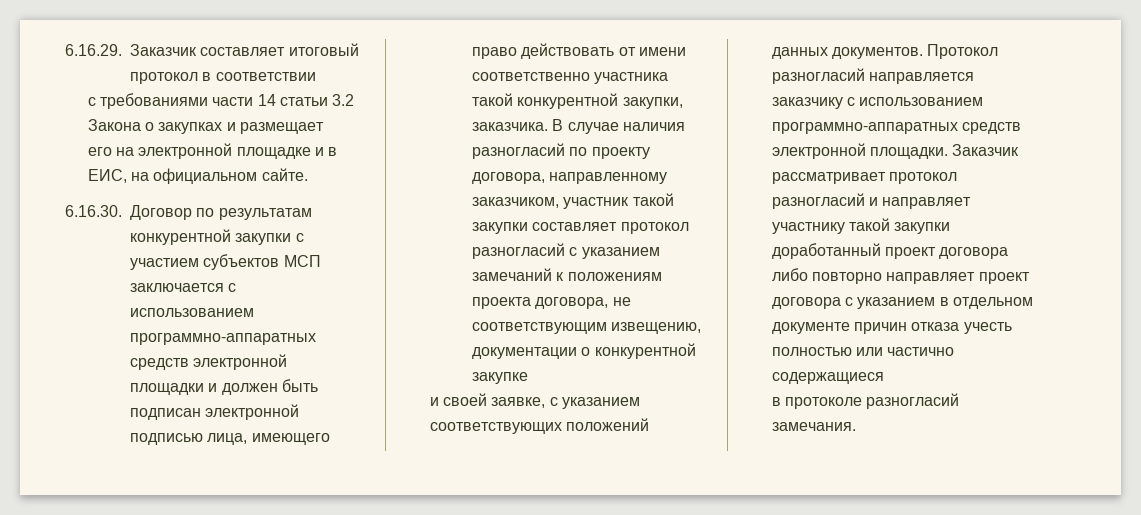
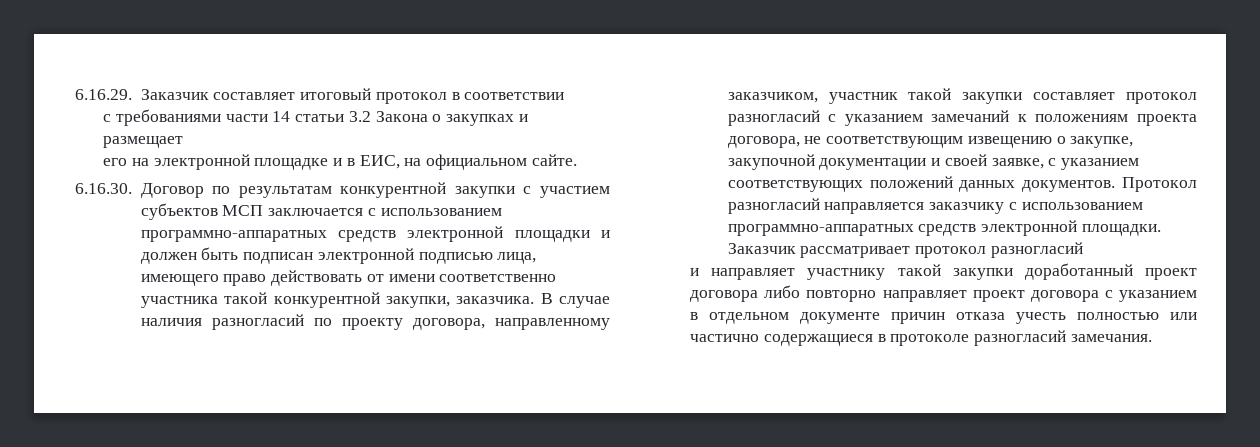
- В случае наличия разногласий по проекту договора, направленному заказчиком, участник такой закупки составляет протокол разногласий с указанием замечаний к положениям проекта договора, не соответствующим извещению, документации о конкурентной закупке
- и своей заявке, с указанием соответствующих положений данных документов.
+ В случае наличия разногласий по проекту договора, направленному заказчиком, участник такой закупки составляет протокол разногласий с указанием замечаний к положениям проекта договора, не соответствующим извещению о закупке, закупочной документации и своей заявке, с указанием соответствующих положений данных документов.
- Заказчик рассматривает протокол разногласий и направляет участнику такой закупки доработанный проект договора либо повторно направляет проект договора с указанием в отдельном документе причин отказа учесть полностью или частично содержащиеся
- в протоколе разногласий замечания.
+ Заказчик рассматривает протокол разногласий
+ и направляет участнику такой закупки доработанный проект договора либо повторно направляет проект договора с указанием в отдельном документе причин отказа учесть полностью или частично содержащиеся в протоколе разногласий замечания.

